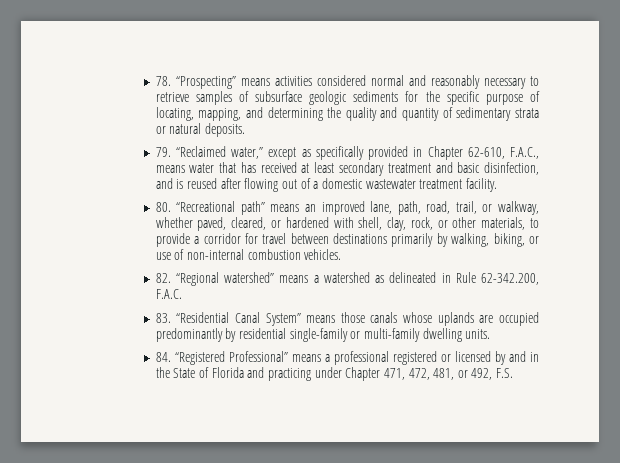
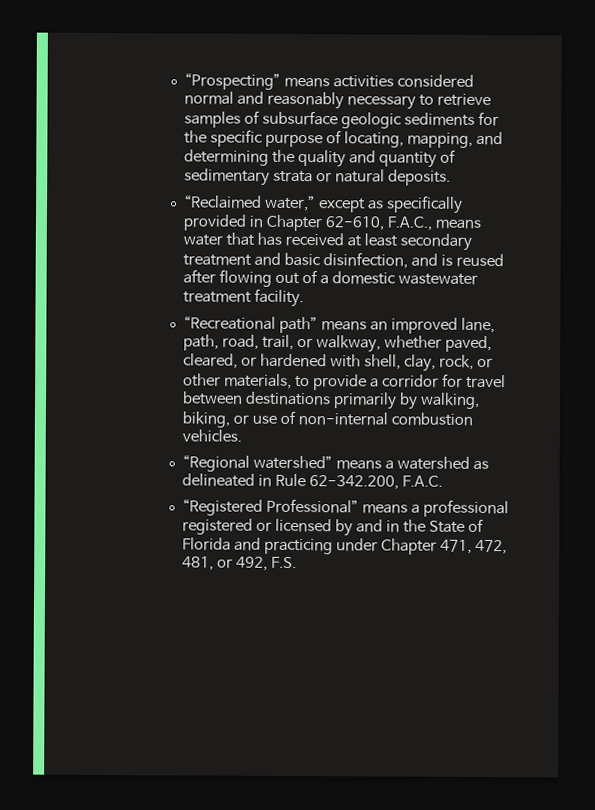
- 78. “Prospecting” means activities considered normal and reasonably necessary to retrieve samples of subsurface geologic sediments for the specific purpose of locating, mapping, and determining the quality and quantity of sedimentary strata or natural deposits.
+ “Prospecting” means activities considered normal and reasonably necessary to retrieve samples of subsurface geologic sediments for the specific purpose of locating, mapping, and determining the quality and quantity of sedimentary strata or natural deposits.
- 79. “Reclaimed water,” except as specifically provided in Chapter 62-610, F.A.C., means water that has received at least secondary treatment and basic disinfection, and is reused after flowing out of a domestic wastewater treatment facility.
+ “Reclaimed water,” except as specifically provided in Chapter 62-610, F.A.C., means water that has received at least secondary treatment and basic disinfection, and is reused after flowing out of a domestic wastewater treatment facility.
- 80. “Recreational path” means an improved lane, path, road, trail, or walkway, whether paved, cleared, or hardened with shell, clay, rock, or other materials, to provide a corridor for travel between destinations primarily by walking, biking, or use of non-internal combustion vehicles.
+ “Recreational path” means an improved lane, path, road, trail, or walkway, whether paved, cleared, or hardened with shell, clay, rock, or other materials, to provide a corridor for travel between destinations primarily by walking, biking, or use of non-internal combustion vehicles.
- 82. “Regional watershed” means a watershed as delineated in Rule 62-342.200, F.A.C.
+ “Regional watershed” means a watershed as delineated in Rule 62-342.200, F.A.C.
- 83. “Residential Canal System” means those canals whose uplands are occupied predominantly by residential single-family or multi-family dwelling units.
- 84. “Registered Professional” means a professional registered or licensed by and in the State of Florida and practicing under Chapter 471, 472, 481, or 492, F.S.
+ “Registered Professional” means a professional registered or licensed by and in the State of Florida and practicing under Chapter 471, 472, 481, or 492, F.S.

